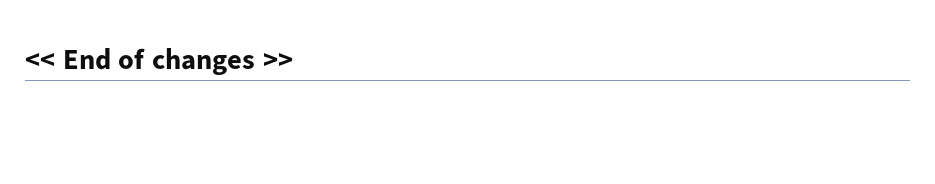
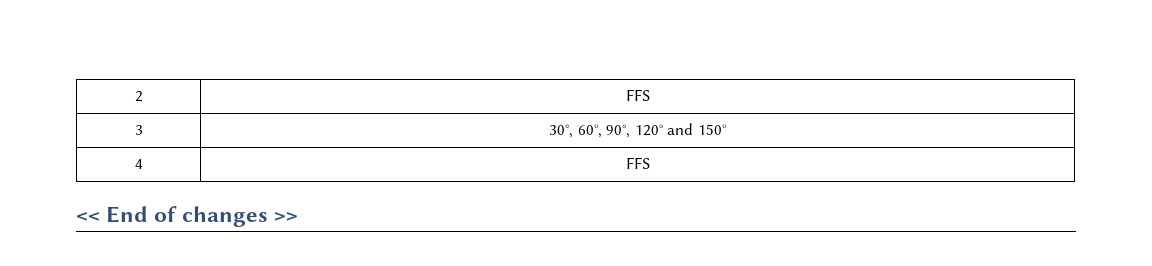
+ 2 | FFS
+ 3 | 30°, 60°, 90°, 120° and 150°
+ 4 | FFS

